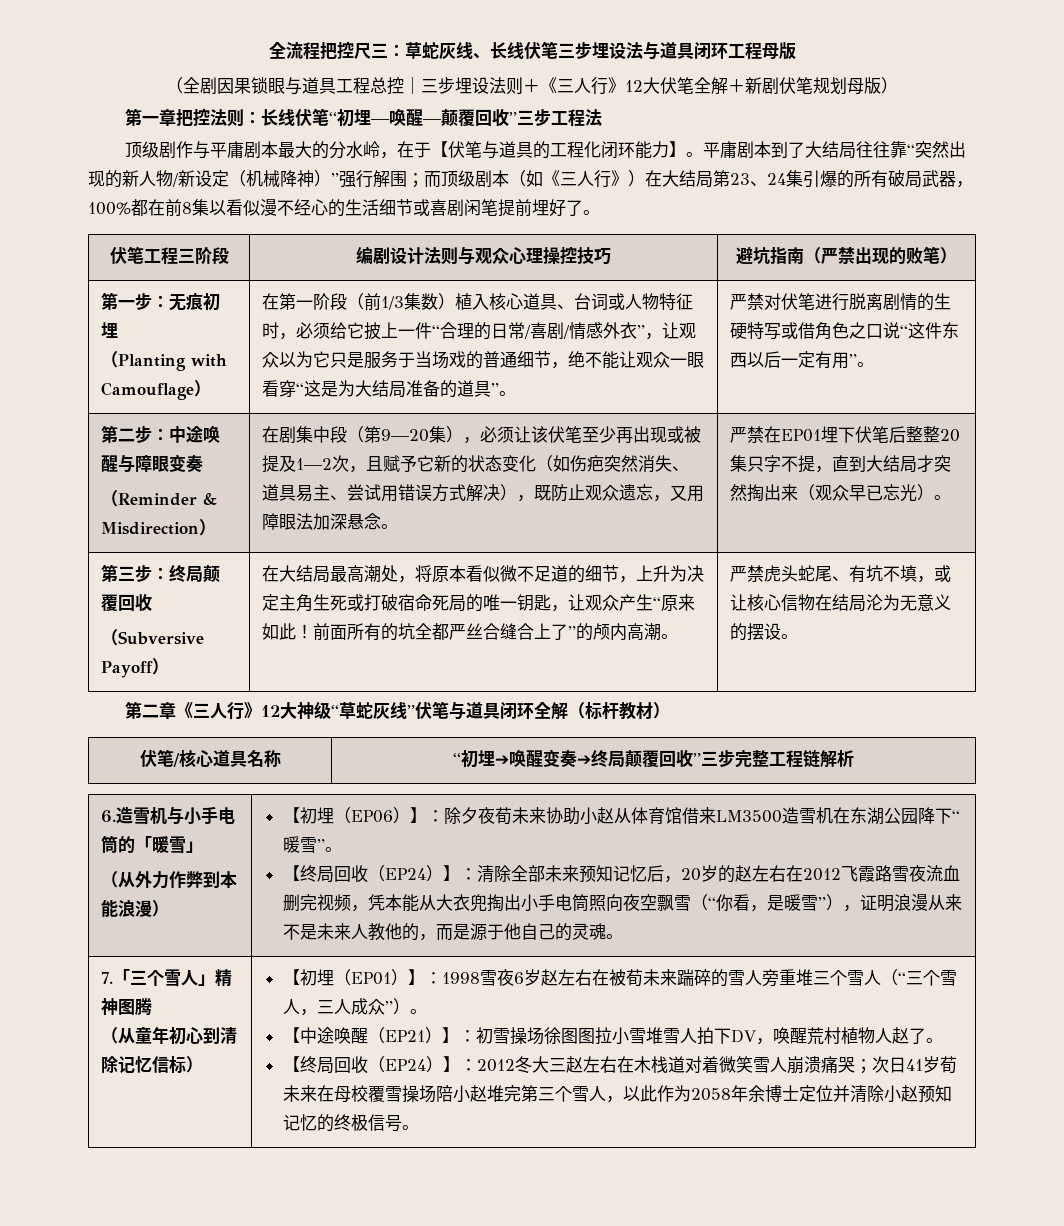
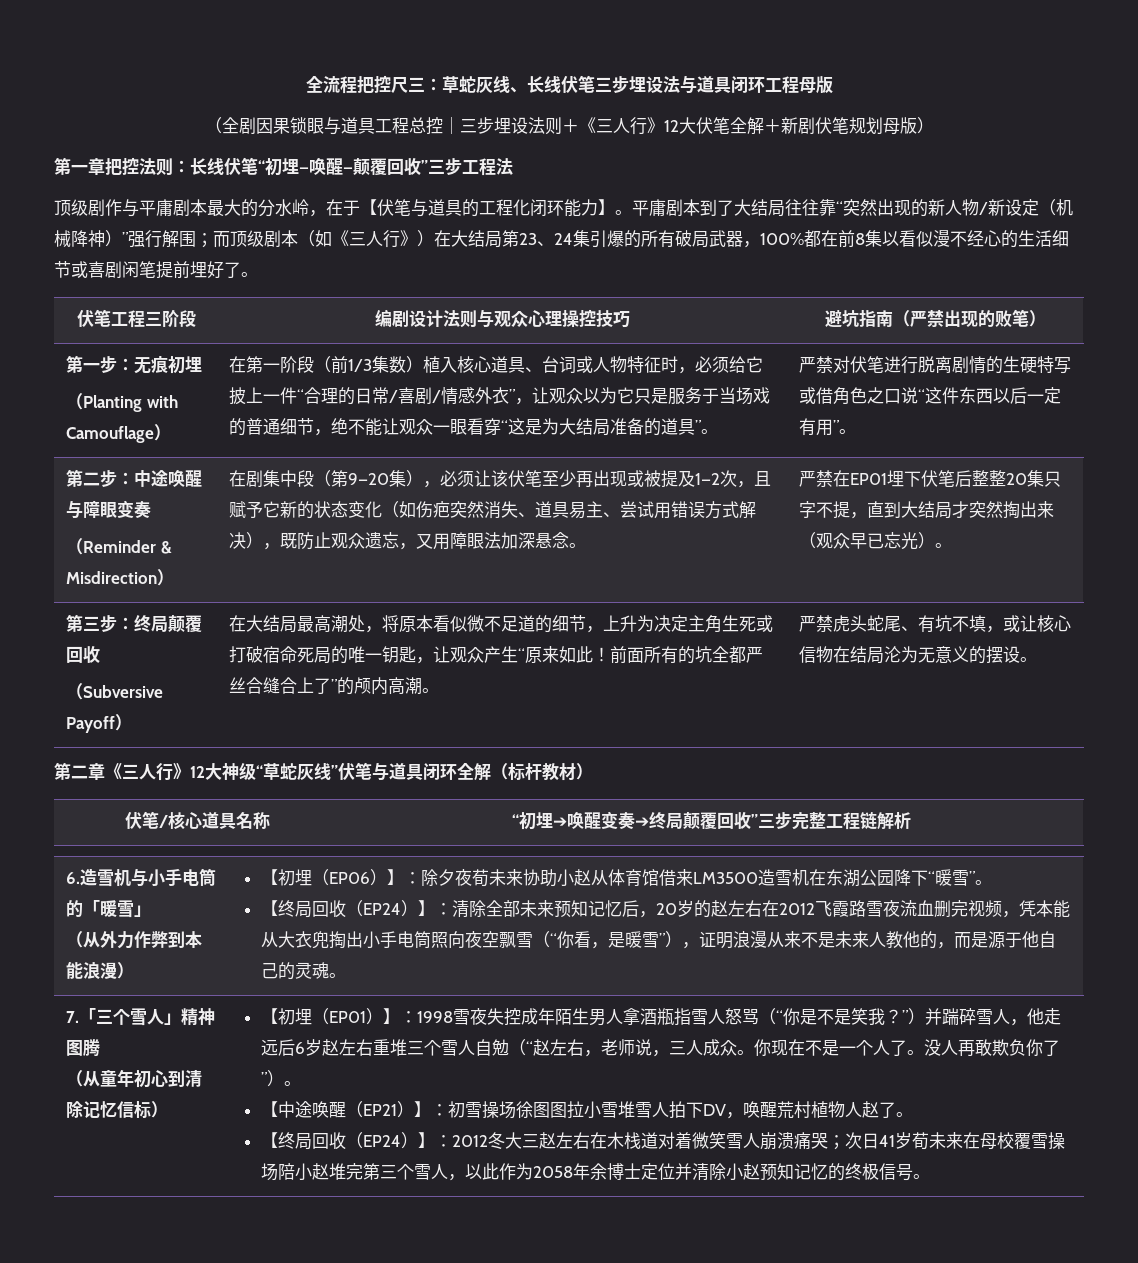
- 【初埋（EP01）】：1998雪夜6岁赵左右在被荀未来踹碎的雪人旁重堆三个雪人（“三个雪人，三人成众”）。
+ 【初埋（EP01）】：1998雪夜失控成年陌生男人拿酒瓶指雪人怒骂（“你是不是笑我？”）并踹碎雪人，他走远后6岁赵左右重堆三个雪人自勉（“赵左右，老师说，三人成众。你现在不是一个人了。没人再敢欺负你了”）。

